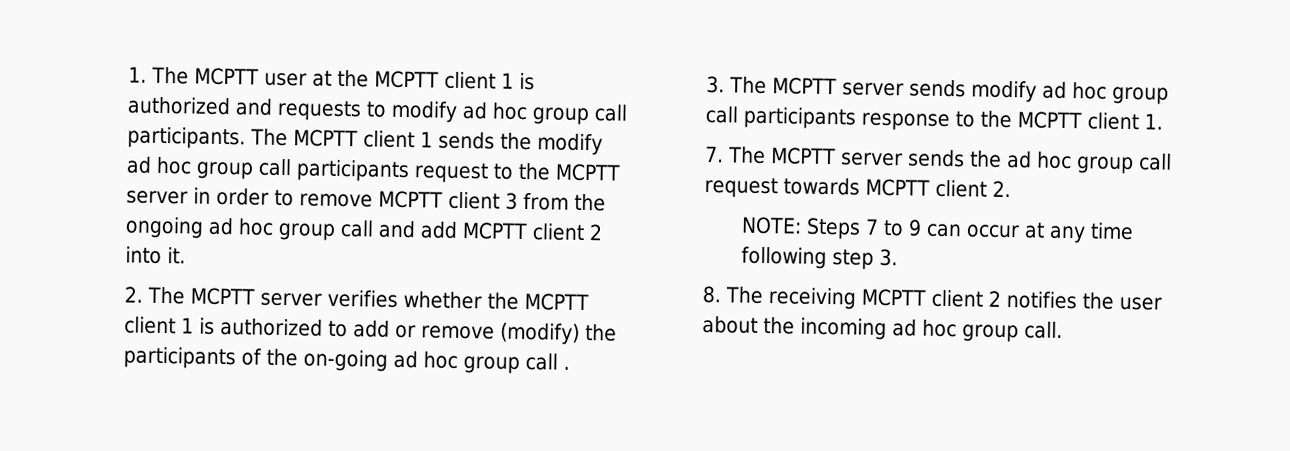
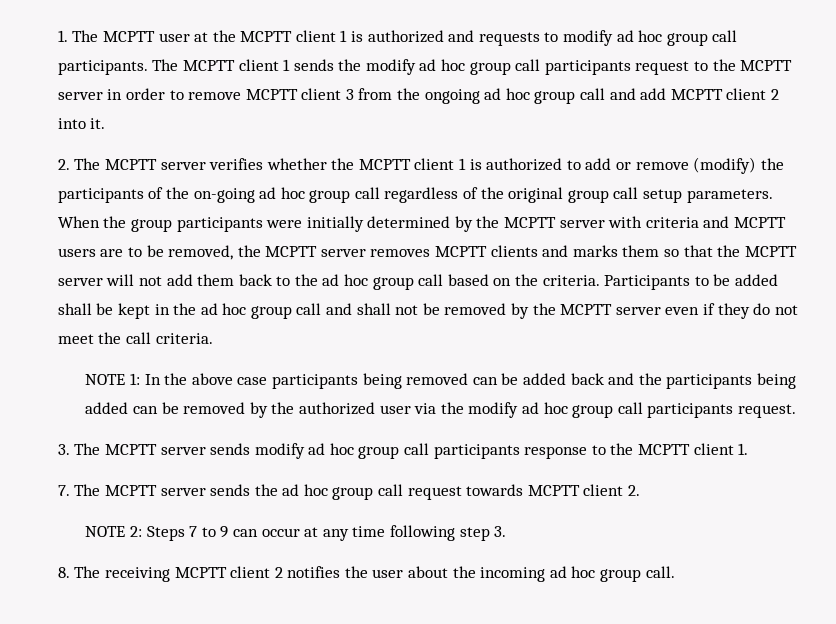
- 2. The MCPTT server verifies whether the MCPTT client 1 is authorized to add or remove (modify) the participants of the on-going ad hoc group call .
+ 2. The MCPTT server verifies whether the MCPTT client 1 is authorized to add or remove (modify) the participants of the on-going ad hoc group call regardless of the original group call setup parameters. When the group participants were initially determined by the MCPTT server with criteria and MCPTT users are to be removed, the MCPTT server removes MCPTT clients and marks them so that the MCPTT server will not add them back to the ad hoc group call based on the criteria. Participants to be added shall be kept in the ad hoc group call and shall not be removed by the MCPTT server even if they do not meet the call criteria.
+ NOTE 1: In the above case participants being removed can be added back and the participants being added can be removed by the authorized user via the modify ad hoc group call participants request.
- NOTE: Steps 7 to 9 can occur at any time following step 3.
+ NOTE 2: Steps 7 to 9 can occur at any time following step 3.

